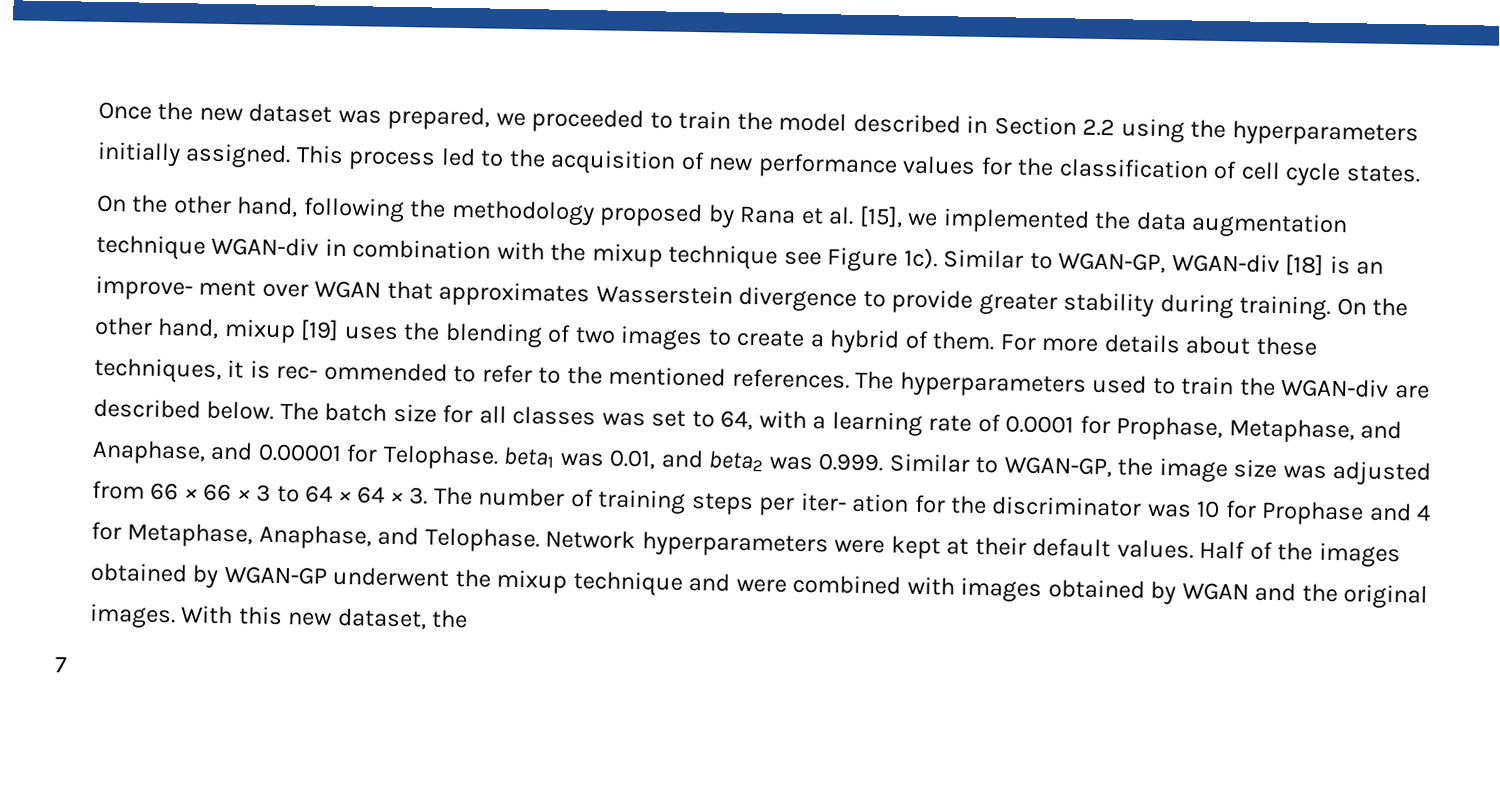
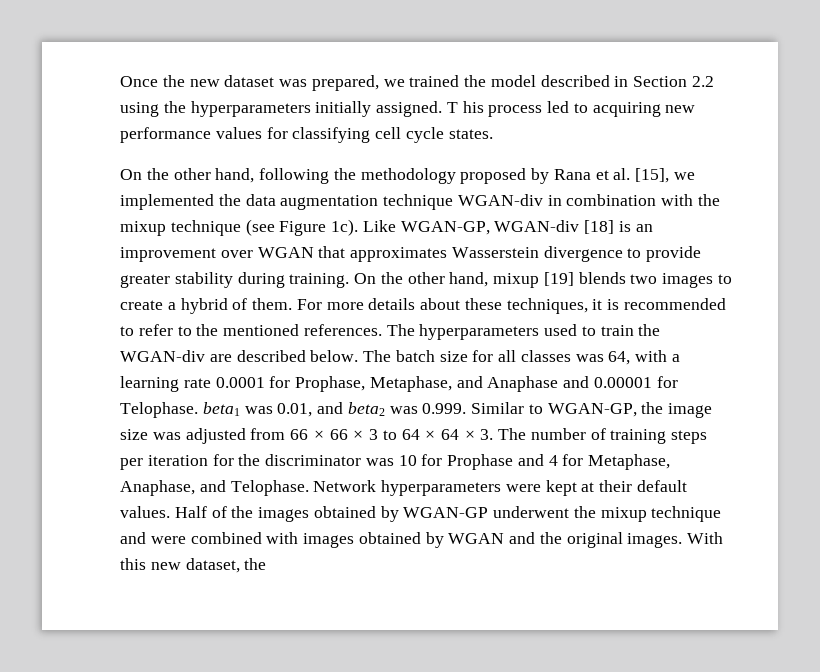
- Once the new dataset was prepared, we proceeded to train the model described in Section 2.2 using the hyperparameters initially assigned.
+ Once the new dataset was prepared, we trained the model described in Section 2.2 using the hyperparameters initially assigned.
- This process led to the acquisition of new performance values for the classification of cell cycle states.
+ T his process led to acquiring new performance values for classifying cell cycle states.
- On the other hand, following the methodology proposed by Rana et al. [15], we implemented the data augmentation technique WGAN-div in combination with the mixup technique see Figure 1c).
+ On the other hand, following the methodology proposed by Rana et al. [15], we implemented the data augmentation technique WGAN-div in combination with the mixup technique (see Figure 1c).
- Similar to WGAN-GP, WGAN-div [18] is an improve- ment over WGAN that approximates Wasserstein divergence to provide greater stability during training.
+ Like WGAN-GP, WGAN-div [18] is an improvement over WGAN that approximates Wasserstein divergence to provide greater stability during training.
- On the other hand, mixup [19] uses the blending of two images to create a hybrid of them.
+ On the other hand, mixup [19] blends two images to create a hybrid of them.
- For more details about these techniques, it is rec- ommended to refer to the mentioned references.
+ For more details about these techniques, it is recommended to refer to the mentioned references.
- The batch size for all classes was set to 64, with a learning rate of 0.0001 for Prophase, Metaphase, and Anaphase, and 0.00001 for Telophase. beta1 was 0.01, and beta2 was 0.999. Similar to WGAN-GP, the image size was adjusted from 66 × 66 × 3 to 64 × 64 × 3. The number of training steps per iter- ation for the discriminator was 10 for Prophase and 4 for Metaphase, Anaphase, and Telophase.
+ The batch size for all classes was 64, with a learning rate 0.0001 for Prophase, Metaphase, and Anaphase and 0.00001 for Telophase. beta1 was 0.01, and beta2 was 0.999. Similar to WGAN-GP, the image size was adjusted from 66 × 66 × 3 to 64 × 64 × 3. The number of training steps per iteration for the discriminator was 10 for Prophase and 4 for Metaphase, Anaphase, and Telophase.
- 7

